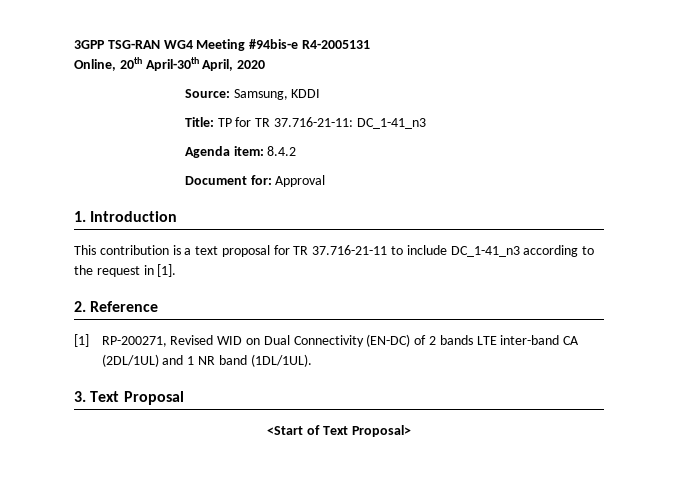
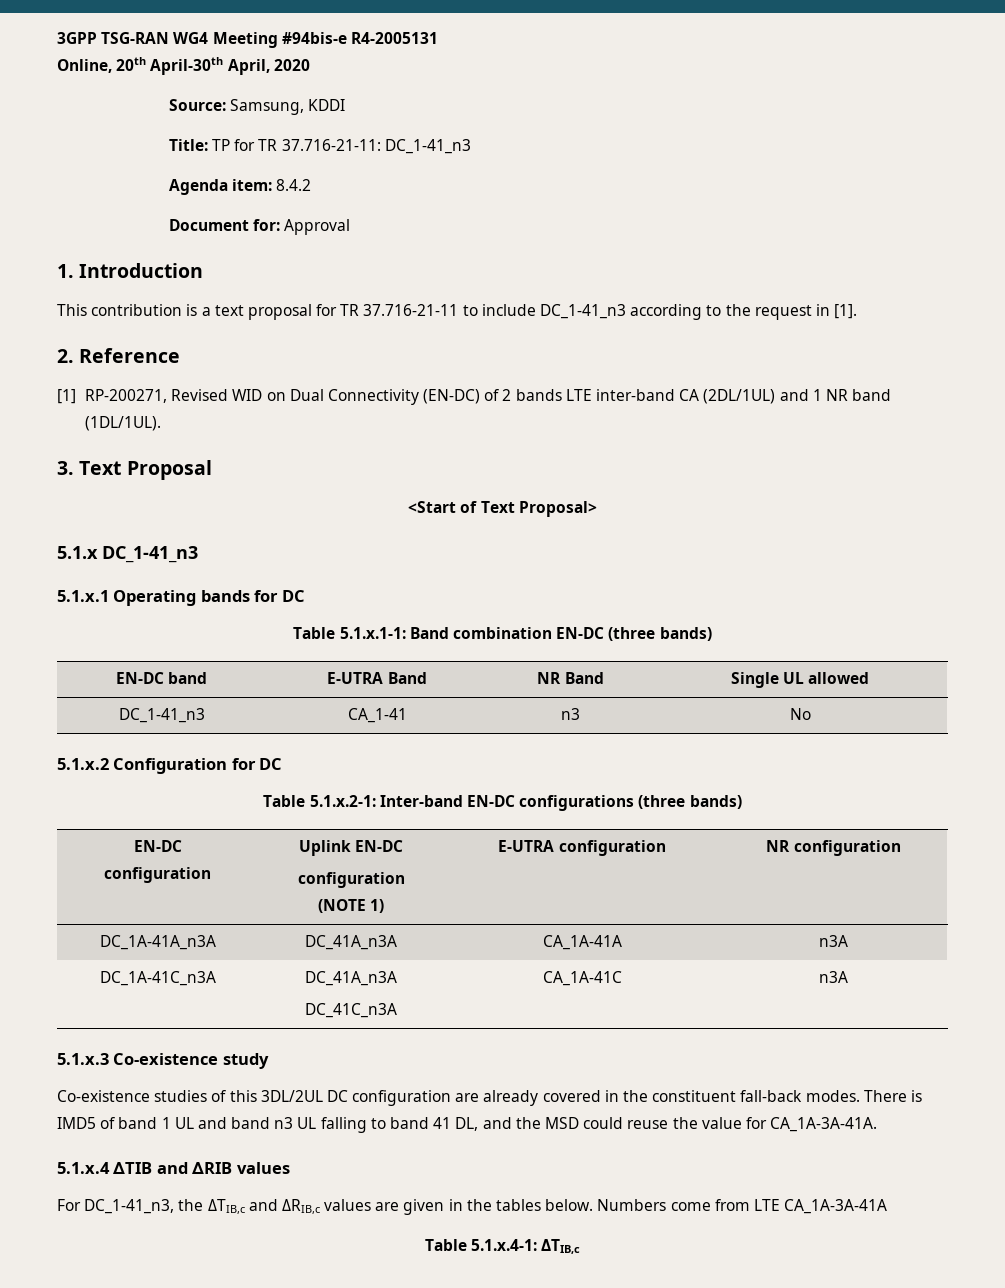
+ 5.1.x DC_1-41_n3
+ 5.1.x.1 Operating bands for DC
+ Table 5.1.x.1-1: Band combination EN-DC (three bands)
+ EN-DC band | E-UTRA Band | NR Band | Single UL allowed
+ DC_1-41_n3 | CA_1-41 | n3 | No
+ 5.1.x.2 Configuration for DC
+ Table 5.1.x.2-1: Inter-band EN-DC configurations (three bands)
+ EN-DC
+ configuration | Uplink EN-DC
+ configuration
+ (NOTE 1) | E-UTRA configuration | NR configuration
+ DC_1A-41A_n3A | DC_41A_n3A | CA_1A-41A | n3A
+ DC_1A-41C_n3A | DC_41A_n3A
+ DC_41C_n3A | CA_1A-41C | n3A
+ 5.1.x.3 Co-existence study
+ Co-existence studies of this 3DL/2UL DC configuration are already covered in the constituent fall-back modes. There is IMD5 of band 1 UL and band n3 UL falling to band 41 DL, and the MSD could reuse the value for CA_1A-3A-41A.
+ 5.1.x.4 ∆TIB and ∆RIB values
+ For DC_1-41_n3, the ΔTIB,c and ΔRIB,c values are given in the tables below. Numbers come from LTE CA_1A-3A-41A
+ Table 5.1.x.4-1: ΔTIB,c

